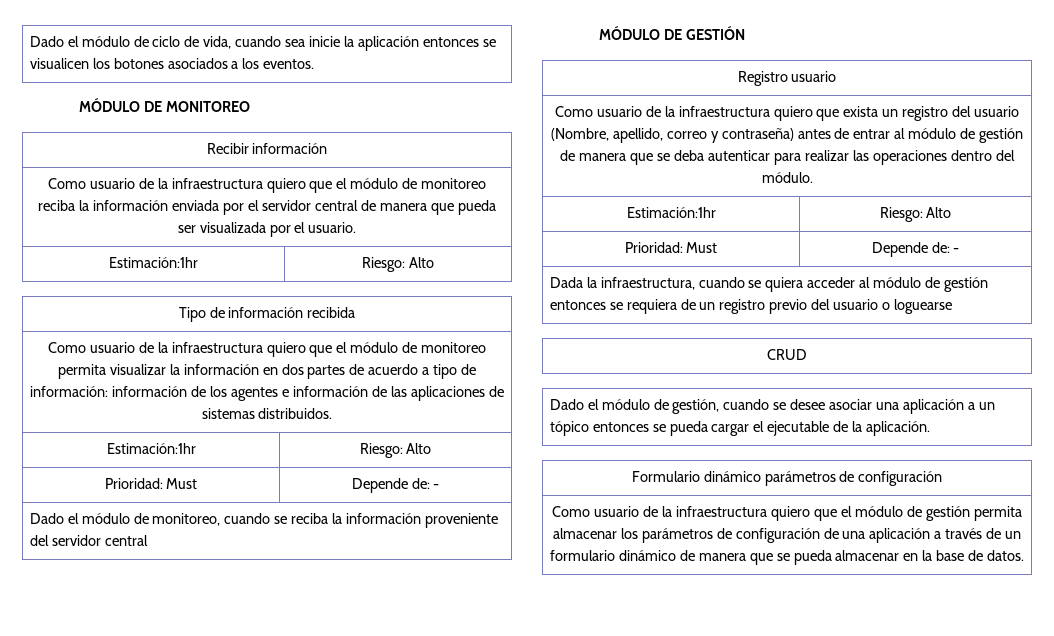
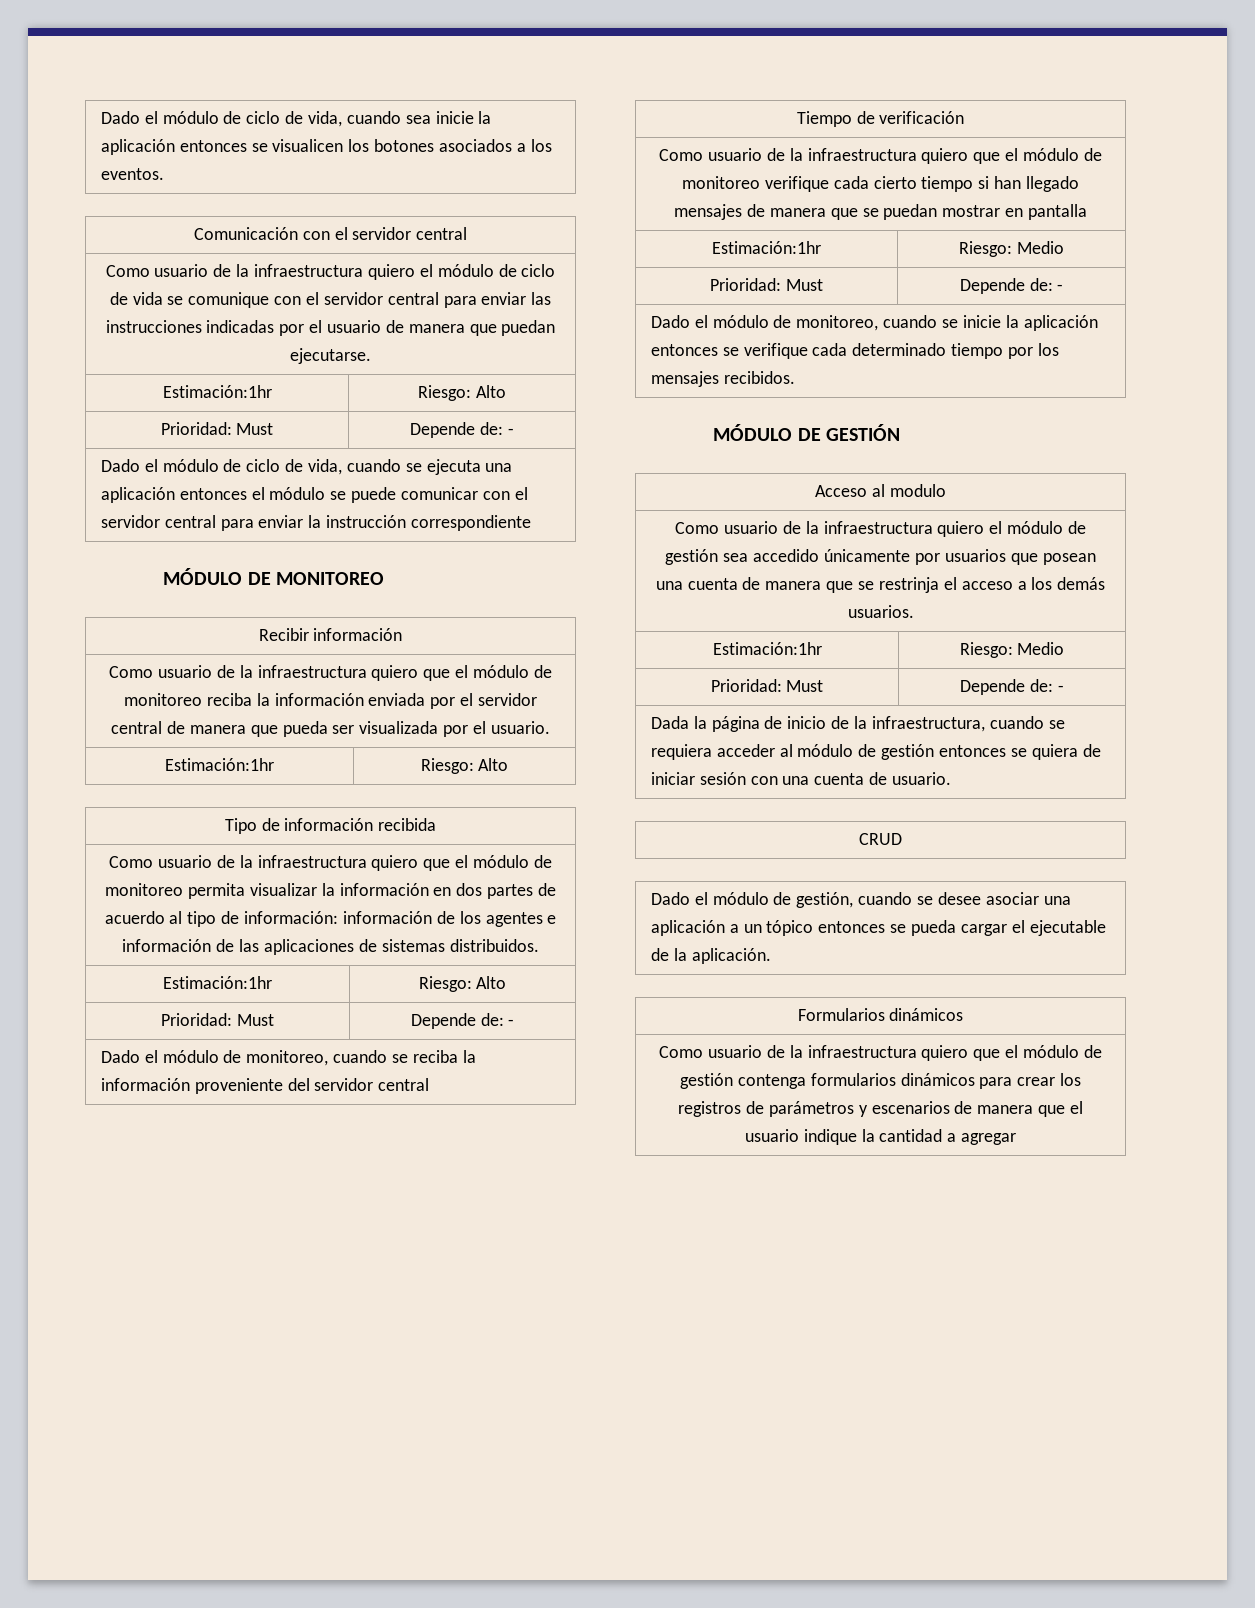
+ Comunicación con el servidor central
+ Como usuario de la infraestructura quiero el módulo de ciclo de vida se comunique con el servidor central para enviar las instrucciones indicadas por el usuario de manera que puedan ejecutarse.
+ Estimación:1hr | Riesgo: Alto
+ Prioridad: Must | Depende de: -
+ Dado el módulo de ciclo de vida, cuando se ejecuta una aplicación entonces el módulo se puede comunicar con el servidor central para enviar la instrucción correspondiente
- Como usuario de la infraestructura quiero que el módulo de monitoreo permita visualizar la información en dos partes de acuerdo a tipo de información: información de los agentes e información de las aplicaciones de sistemas distribuidos.
+ Como usuario de la infraestructura quiero que el módulo de monitoreo permita visualizar la información en dos partes de acuerdo al tipo de información: información de los agentes e información de las aplicaciones de sistemas distribuidos.
+ Tiempo de verificación
+ Como usuario de la infraestructura quiero que el módulo de monitoreo verifique cada cierto tiempo si han llegado mensajes de manera que se puedan mostrar en pantalla
+ Estimación:1hr | Riesgo: Medio
+ Prioridad: Must | Depende de: -
+ Dado el módulo de monitoreo, cuando se inicie la aplicación entonces se verifique cada determinado tiempo por los mensajes recibidos.
  MÓDULO DE GESTIÓN
- Registro usuario
- Como usuario de la infraestructura quiero que exista un registro del usuario (Nombre, apellido, correo y contraseña) antes de entrar al módulo de gestión de manera que se deba autenticar para realizar las operaciones dentro del módulo.
- Estimación:1hr | Riesgo: Alto
+ Acceso al modulo
+ Como usuario de la infraestructura quiero el módulo de gestión sea accedido únicamente por usuarios que posean una cuenta de manera que se restrinja el acceso a los demás usuarios.
+ Estimación:1hr | Riesgo: Medio
- Dada la infraestructura, cuando se quiera acceder al módulo de gestión entonces se requiera de un registro previo del usuario o loguearse
+ Dada la página de inicio de la infraestructura, cuando se requiera acceder al módulo de gestión entonces se quiera de iniciar sesión con una cuenta de usuario.
- Formulario dinámico parámetros de configuración
+ Formularios dinámicos
- Como usuario de la infraestructura quiero que el módulo de gestión permita almacenar los parámetros de configuración de una aplicación a través de un formulario dinámico de manera que se pueda almacenar en la base de datos.
+ Como usuario de la infraestructura quiero que el módulo de gestión contenga formularios dinámicos para crear los registros de parámetros y escenarios de manera que el usuario indique la cantidad a agregar

